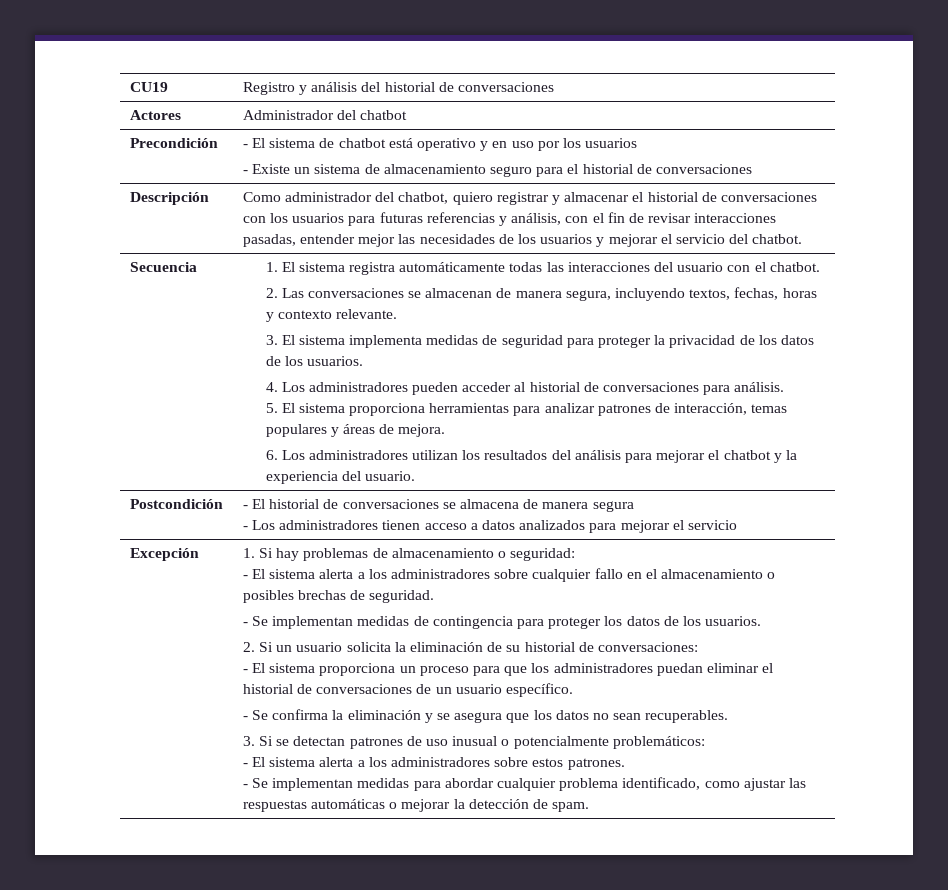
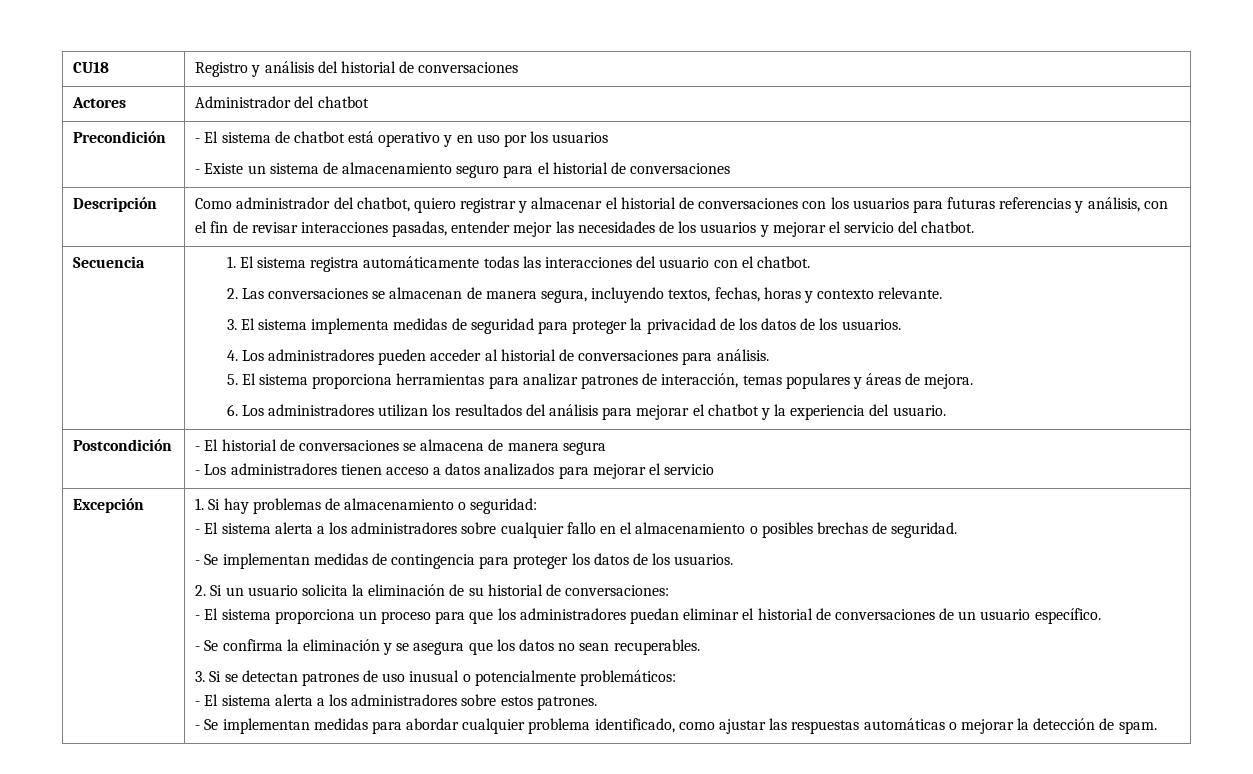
- CU19 | Registro y análisis del historial de conversaciones
+ CU18 | Registro y análisis del historial de conversaciones

